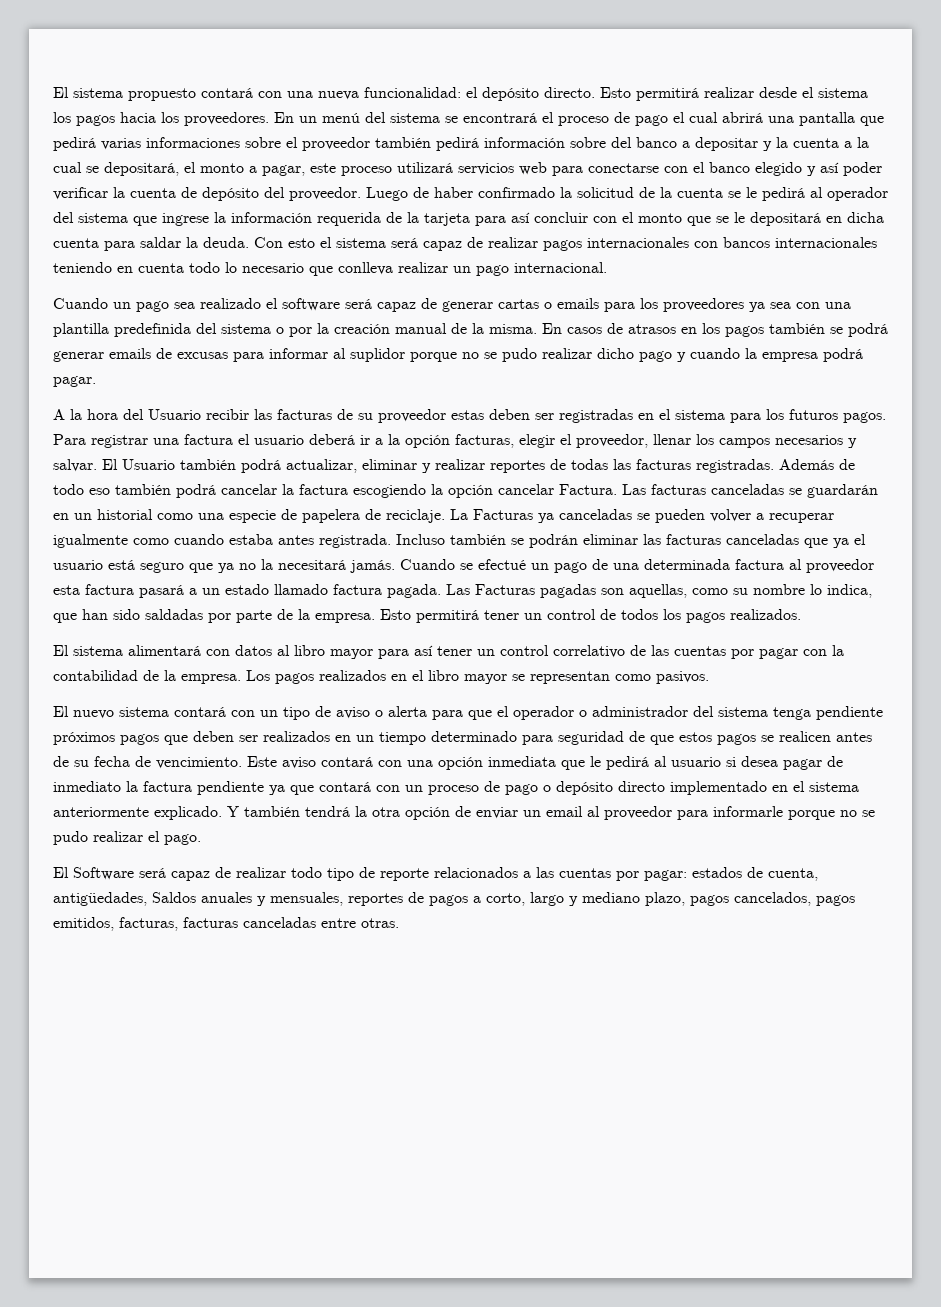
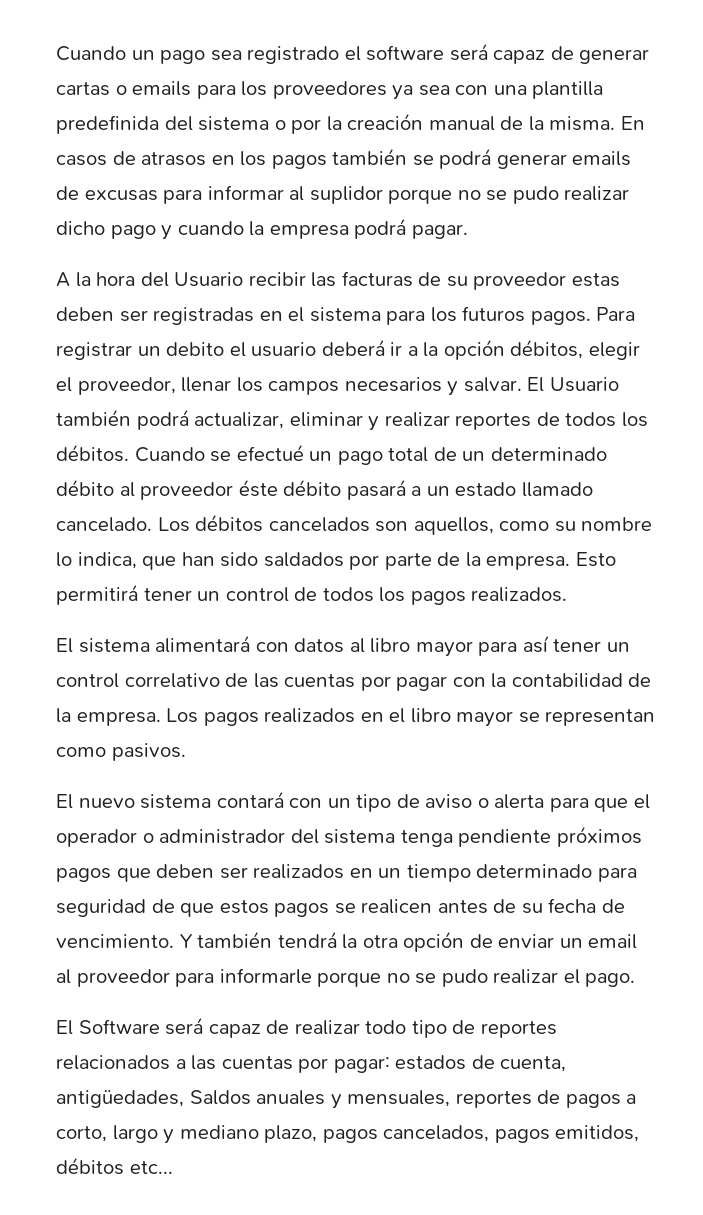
- El sistema propuesto contará con una nueva funcionalidad: el depósito directo. Esto permitirá realizar desde el sistema los pagos hacia los proveedores. En un menú del sistema se encontrará el proceso de pago el cual abrirá una pantalla que pedirá varias informaciones sobre el proveedor también pedirá información sobre del banco a depositar y la cuenta a la cual se depositará, el monto a pagar, este proceso utilizará servicios web para conectarse con el banco elegido y así poder verificar la cuenta de depósito del proveedor. Luego de haber confirmado la solicitud de la cuenta se le pedirá al operador del sistema que ingrese la información requerida de la tarjeta para así concluir con el monto que se le depositará en dicha cuenta para saldar la deuda. Con esto el sistema será capaz de realizar pagos internacionales con bancos internacionales teniendo en cuenta todo lo necesario que conlleva realizar un pago internacional.
- Cuando un pago sea realizado el software será capaz de generar cartas o emails para los proveedores ya sea con una plantilla predefinida del sistema o por la creación manual de la misma.
+ Cuando un pago sea registrado el software será capaz de generar cartas o emails para los proveedores ya sea con una plantilla predefinida del sistema o por la creación manual de la misma.
- Para registrar una factura el usuario deberá ir a la opción facturas, elegir el proveedor, llenar los campos necesarios y salvar.
+ Para registrar un debito el usuario deberá ir a la opción débitos, elegir el proveedor, llenar los campos necesarios y salvar.
- El Usuario también podrá actualizar, eliminar y realizar reportes de todas las facturas registradas. Además de todo eso también podrá cancelar la factura escogiendo la opción cancelar Factura. Las facturas canceladas se guardarán en un historial como una especie de papelera de reciclaje. La Facturas ya canceladas se pueden volver a recuperar igualmente como cuando estaba antes registrada. Incluso también se podrán eliminar las facturas canceladas que ya el usuario está seguro que ya no la necesitará jamás.
+ El Usuario también podrá actualizar, eliminar y realizar reportes de todos los débitos.
- Cuando se efectué un pago de una determinada factura al proveedor esta factura pasará a un estado llamado factura pagada. Las Facturas pagadas son aquellas, como su nombre lo indica, que han sido saldadas por parte de la empresa.
+ Cuando se efectué un pago total de un determinado débito al proveedor éste débito pasará a un estado llamado cancelado. Los débitos cancelados son aquellos, como su nombre lo indica, que han sido saldados por parte de la empresa.
- Este aviso contará con una opción inmediata que le pedirá al usuario si desea pagar de inmediato la factura pendiente ya que contará con un proceso de pago o depósito directo implementado en el sistema anteriormente explicado.
- El Software será capaz de realizar todo tipo de reporte relacionados a las cuentas por pagar: estados de cuenta, antigüedades, Saldos anuales y mensuales, reportes de pagos a corto, largo y mediano plazo, pagos cancelados, pagos emitidos, facturas, facturas canceladas entre otras.
+ El Software será capaz de realizar todo tipo de reportes relacionados a las cuentas por pagar: estados de cuenta, antigüedades, Saldos anuales y mensuales, reportes de pagos a corto, largo y mediano plazo, pagos cancelados, pagos emitidos, débitos etc...

